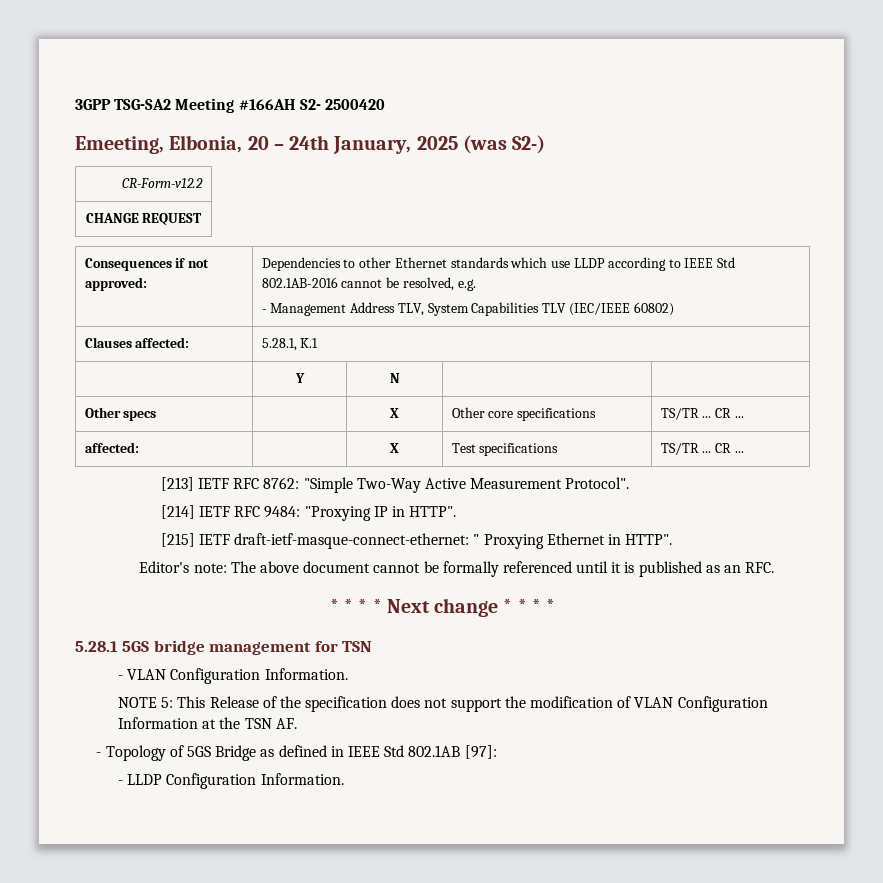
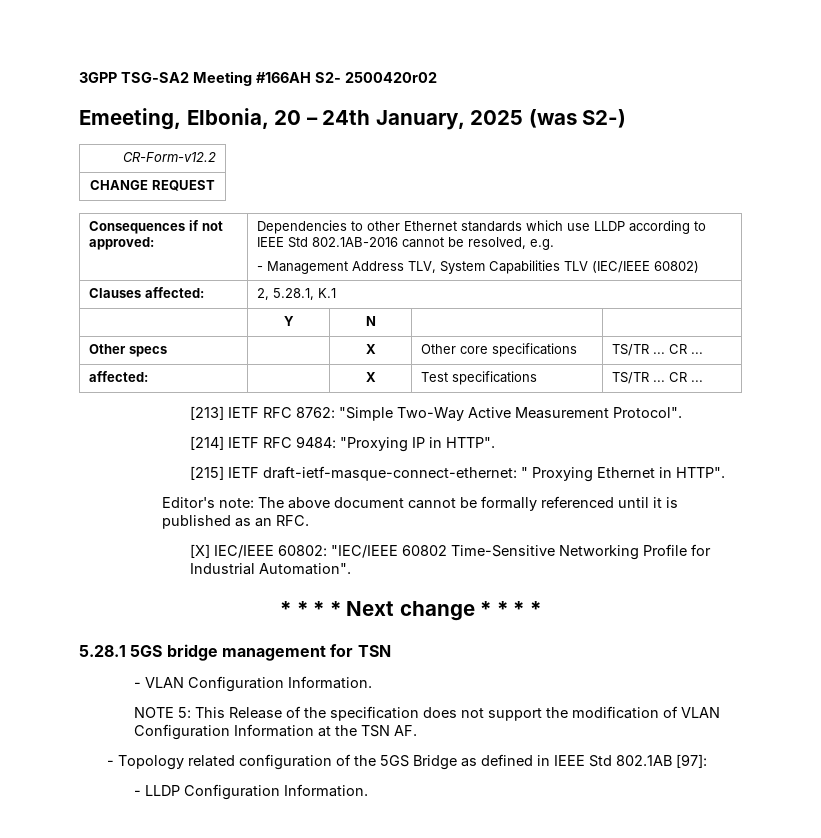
- 3GPP TSG-SA2 Meeting #166AH S2- 2500420
+ 3GPP TSG-SA2 Meeting #166AH S2- 2500420r02
- Clauses affected: | 5.28.1, K.1
+ Clauses affected: | 2, 5.28.1, K.1
+ [X] IEC/IEEE 60802: "IEC/IEEE 60802 Time-Sensitive Networking Profile for Industrial Automation".
- - Topology of 5GS Bridge as defined in IEEE Std 802.1AB [97]:
+ - Topology related configuration of the 5GS Bridge as defined in IEEE Std 802.1AB [97]:

